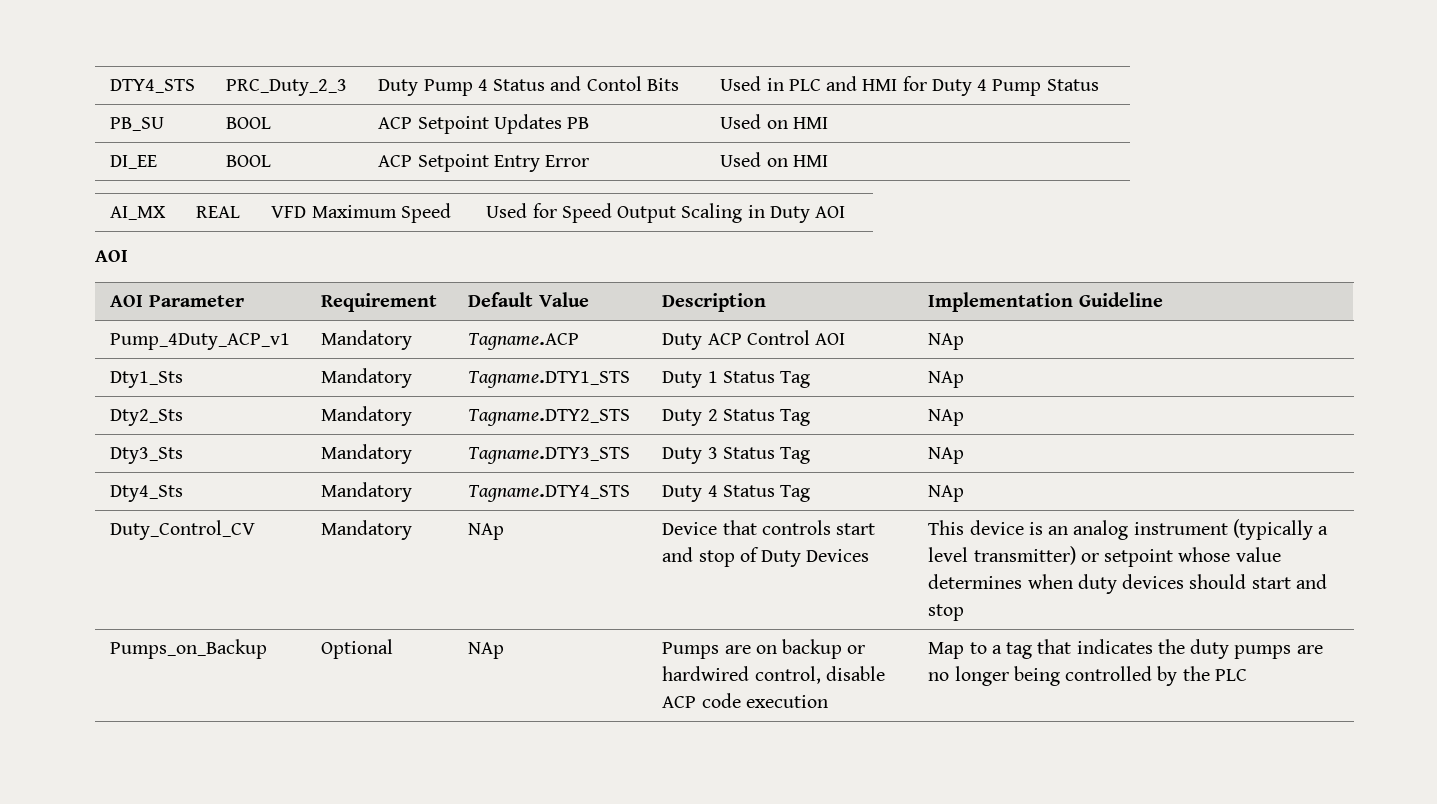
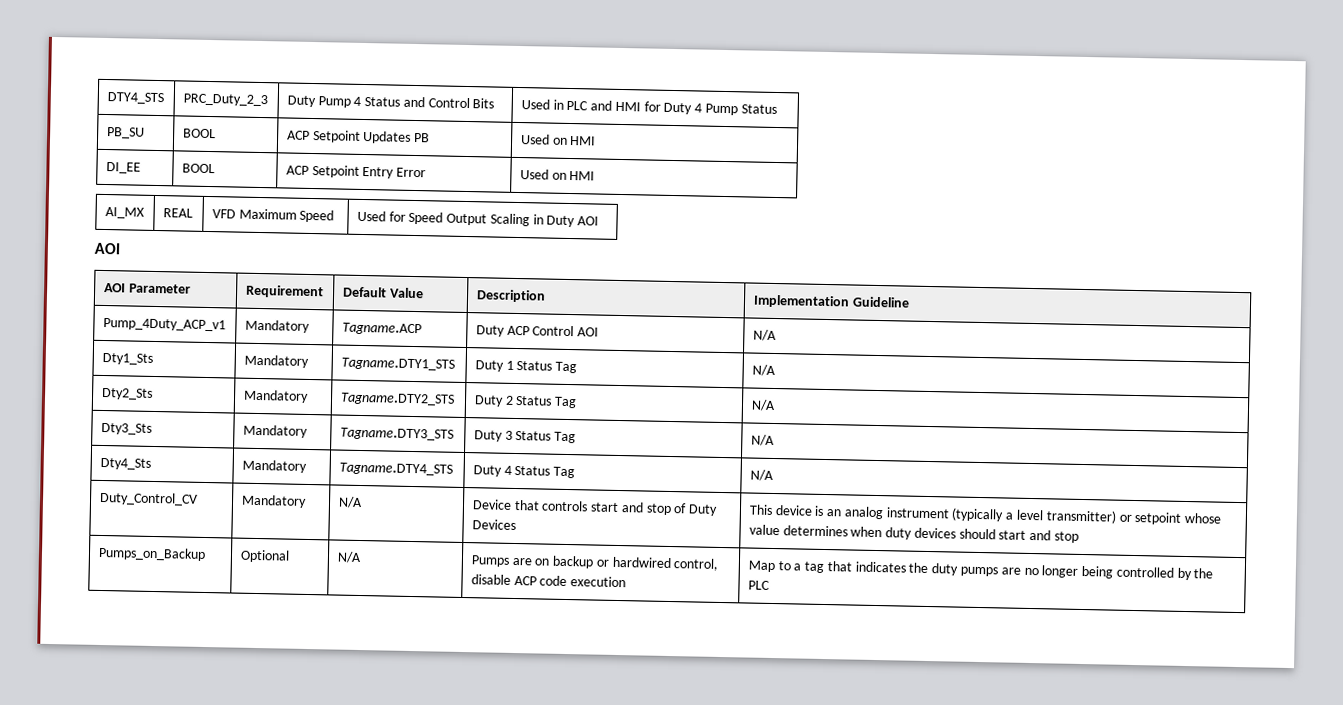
- DTY4_STS | PRC_Duty_2_3 | Duty Pump 4 Status and Contol Bits | Used in PLC and HMI for Duty 4 Pump Status
+ DTY4_STS | PRC_Duty_2_3 | Duty Pump 4 Status and Control Bits | Used in PLC and HMI for Duty 4 Pump Status
- Pump_4Duty_ACP_v1 | Mandatory | Tagname.ACP | Duty ACP Control AOI | NAp
+ Pump_4Duty_ACP_v1 | Mandatory | Tagname.ACP | Duty ACP Control AOI | N/A
- Dty1_Sts | Mandatory | Tagname.DTY1_STS | Duty 1 Status Tag | NAp
+ Dty1_Sts | Mandatory | Tagname.DTY1_STS | Duty 1 Status Tag | N/A
- Dty2_Sts | Mandatory | Tagname.DTY2_STS | Duty 2 Status Tag | NAp
+ Dty2_Sts | Mandatory | Tagname.DTY2_STS | Duty 2 Status Tag | N/A
- Dty3_Sts | Mandatory | Tagname.DTY3_STS | Duty 3 Status Tag | NAp
+ Dty3_Sts | Mandatory | Tagname.DTY3_STS | Duty 3 Status Tag | N/A
- Dty4_Sts | Mandatory | Tagname.DTY4_STS | Duty 4 Status Tag | NAp
+ Dty4_Sts | Mandatory | Tagname.DTY4_STS | Duty 4 Status Tag | N/A
- Duty_Control_CV | Mandatory | NAp | Device that controls start and stop of Duty Devices | This device is an analog instrument (typically a level transmitter) or setpoint whose value determines when duty devices should start and stop
+ Duty_Control_CV | Mandatory | N/A | Device that controls start and stop of Duty Devices | This device is an analog instrument (typically a level transmitter) or setpoint whose value determines when duty devices should start and stop
- Pumps_on_Backup | Optional | NAp | Pumps are on backup or hardwired control, disable ACP code execution | Map to a tag that indicates the duty pumps are no longer being controlled by the PLC
+ Pumps_on_Backup | Optional | N/A | Pumps are on backup or hardwired control, disable ACP code execution | Map to a tag that indicates the duty pumps are no longer being controlled by the PLC

